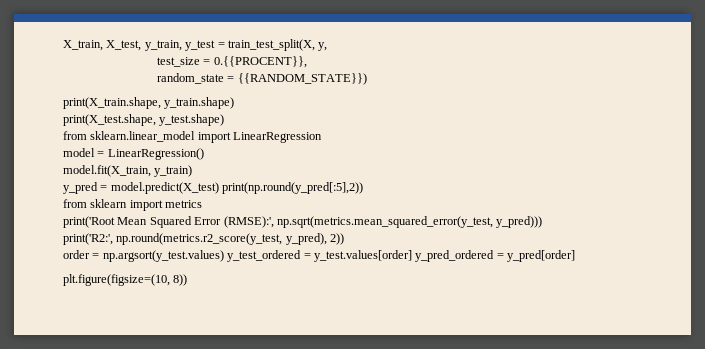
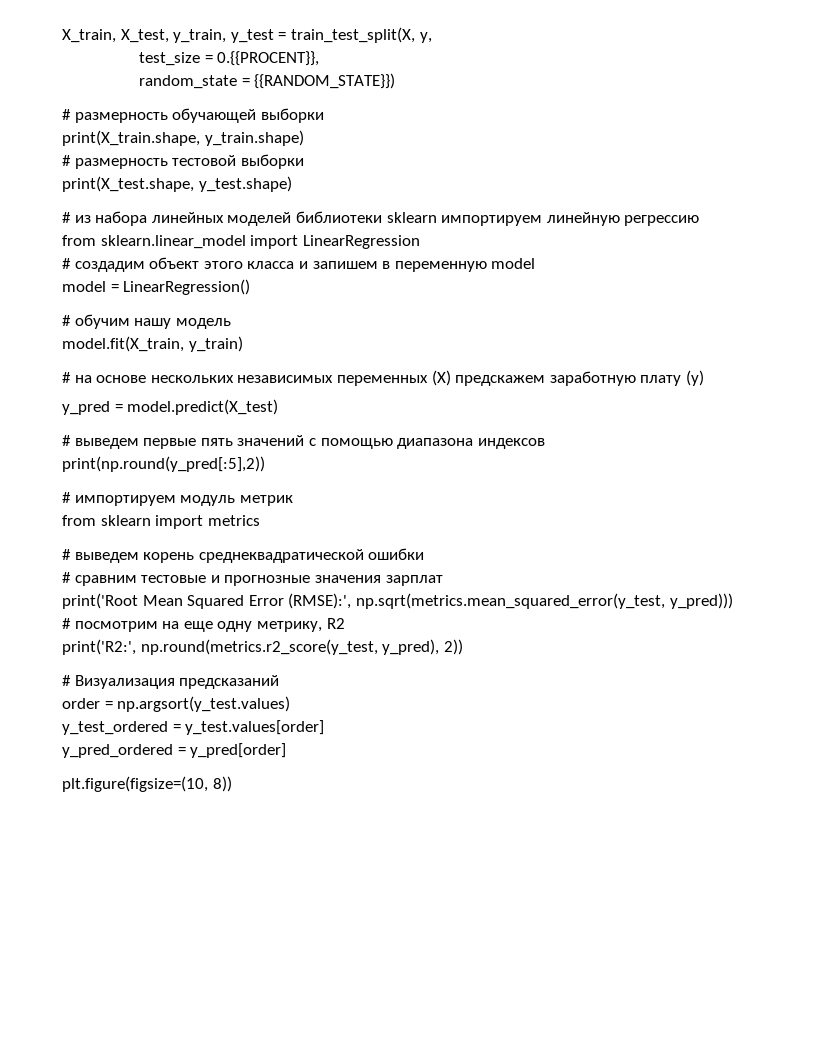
+ # размерность обучающей выборки
  print(X_train.shape, y_train.shape)
+ # размерность тестовой выборки
  print(X_test.shape, y_test.shape)
+ # из набора линейных моделей библиотеки sklearn импортируем линейную регрессию
  from sklearn.linear_model import LinearRegression
+ # создадим объект этого класса и запишем в переменную model
  model = LinearRegression()
+ # обучим нашу модель
  model.fit(X_train, y_train)
- y_pred = model.predict(X_test) print(np.round(y_pred[:5],2))
+ # на основе нескольких независимых переменных (Х) предскажем заработную плату (y)
+ y_pred = model.predict(X_test)
+ # выведем первые пять значений с помощью диапазона индексов
+ print(np.round(y_pred[:5],2))
+ # импортируем модуль метрик
  from sklearn import metrics
+ # выведем корень среднеквадратической ошибки
+ # сравним тестовые и прогнозные значения зарплат
+ # посмотрим на еще одну метрику, R2
+ # Визуализация предсказаний
- order = np.argsort(y_test.values) y_test_ordered = y_test.values[order] y_pred_ordered = y_pred[order]
+ order = np.argsort(y_test.values)
+ y_test_ordered = y_test.values[order]
+ y_pred_ordered = y_pred[order]

